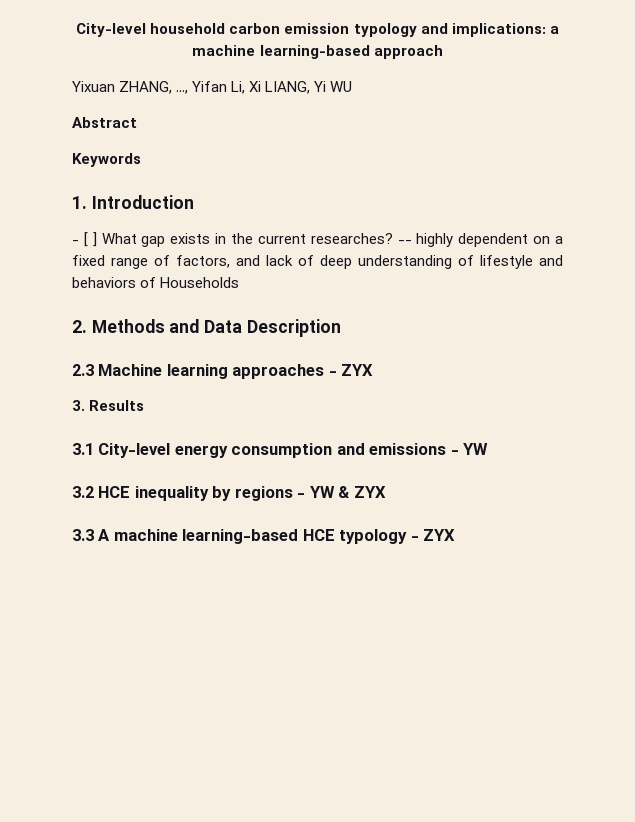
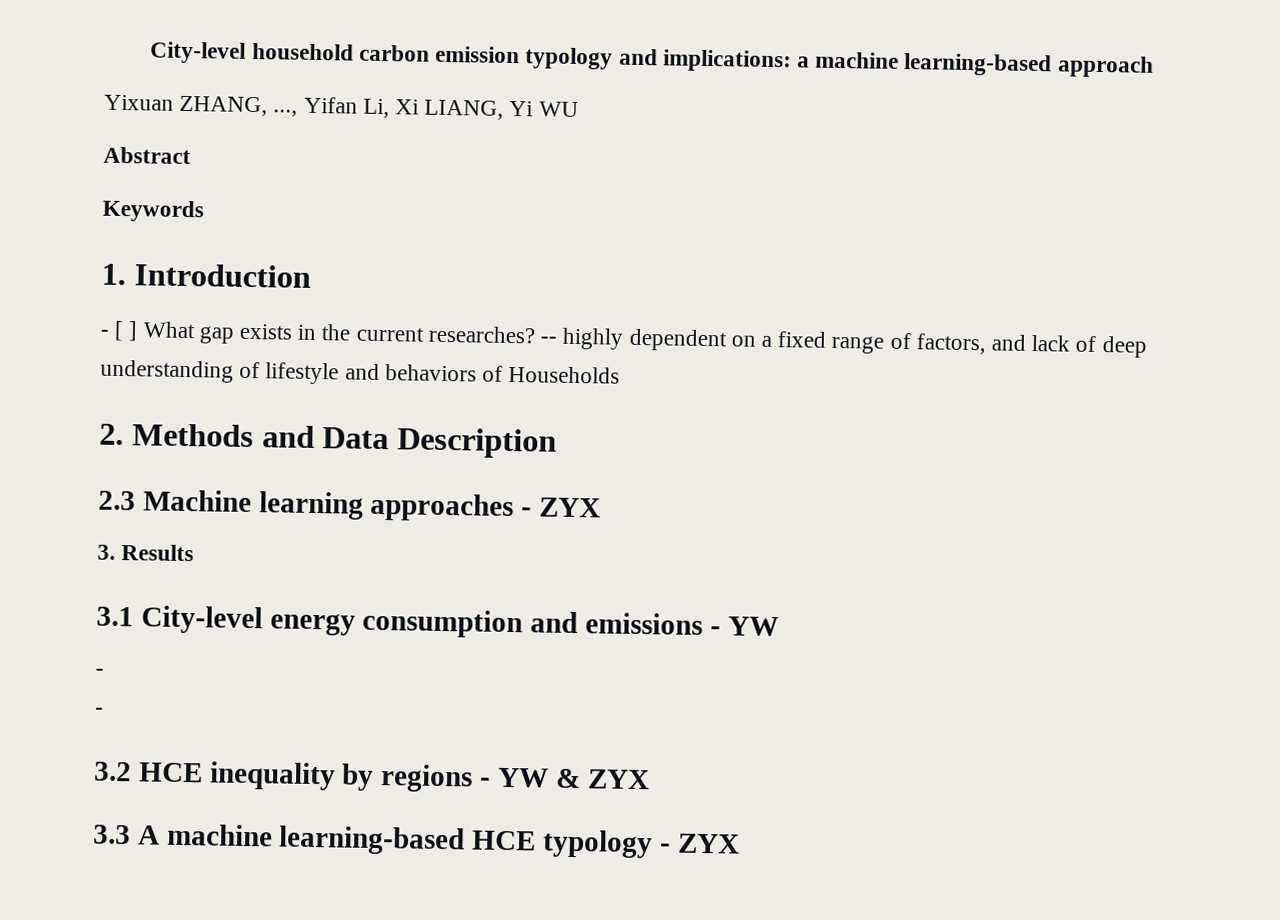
  3.1 City-level energy consumption and emissions - YW
+ -
+ -

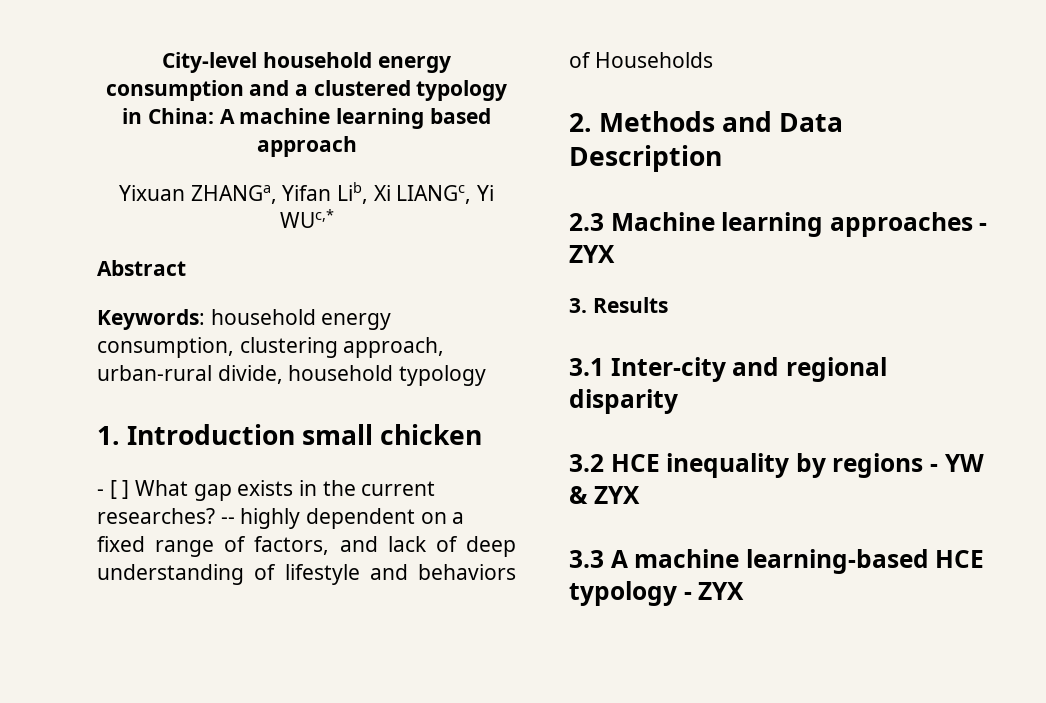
- City-level household carbon emission typology and implications: a machine learning-based approach
- Yixuan ZHANG, ..., Yifan Li, Xi LIANG, Yi WU
+ City-level household energy consumption and a clustered typology in China: A machine learning based approach
+ Yixuan ZHANGa, Yifan Lib, Xi LIANGc, Yi WUc,*
  Abstract
- Keywords
+ Keywords: household energy consumption, clustering approach, urban-rural divide, household typology
- 1. Introduction
+ 1. Introduction small chicken
- 3.1 City-level energy consumption and emissions - YW
- -
- -
+ 3.1 Inter-city and regional disparity

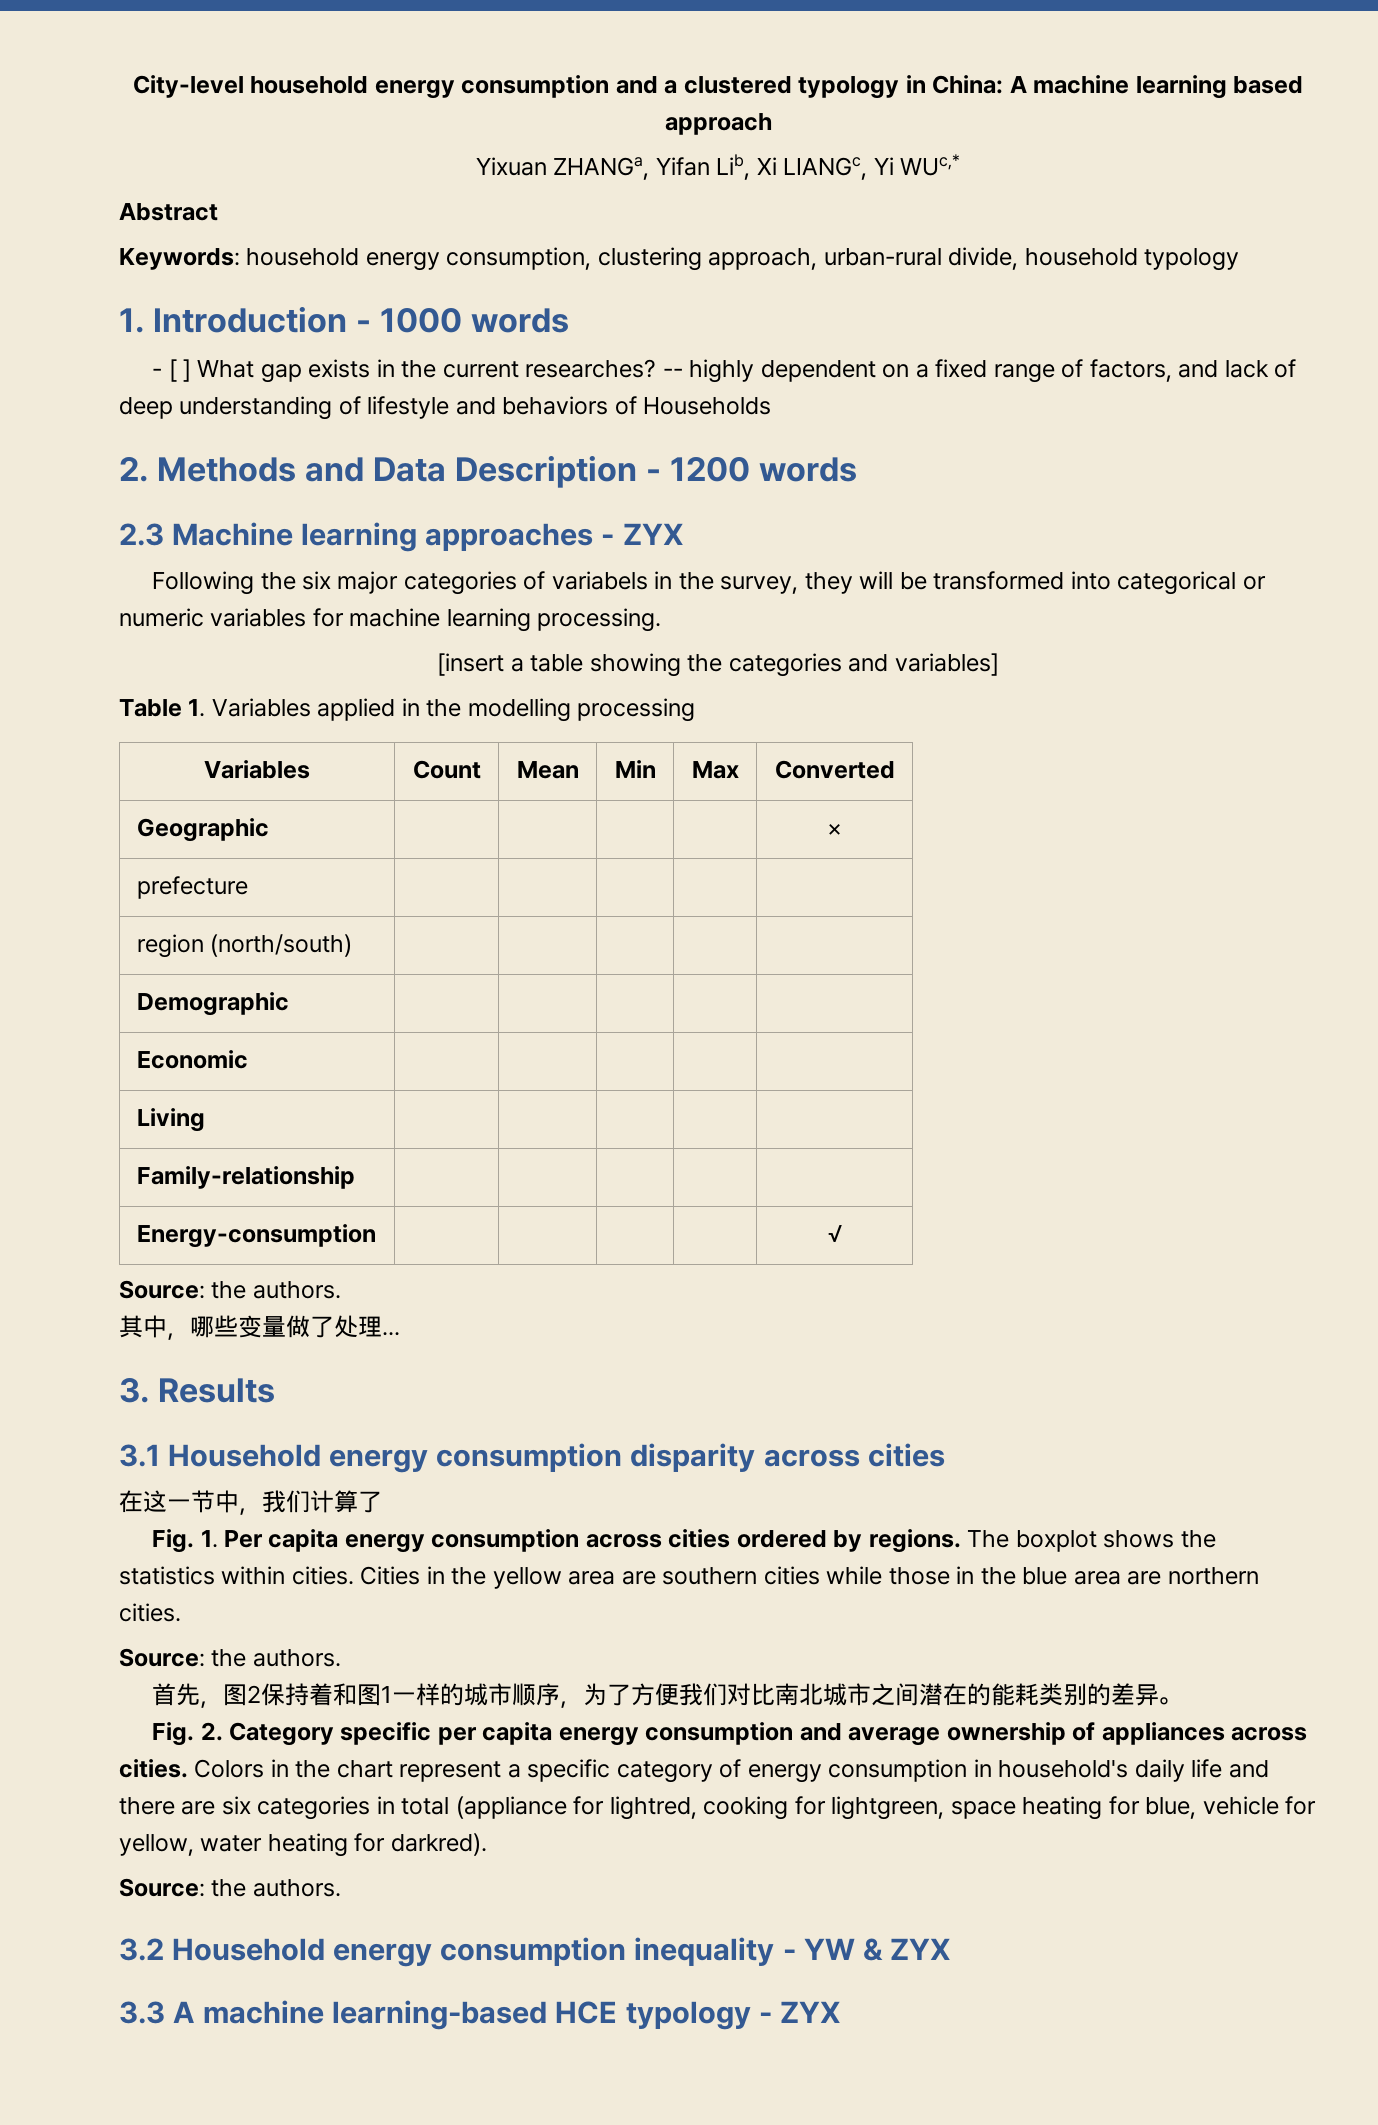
- 1. Introduction small chicken
+ 1. Introduction - 1000 words
- 2. Methods and Data Description
+ 2. Methods and Data Description - 1200 words
+ Following the six major categories of variabels in the survey, they will be transformed into categorical or numeric variables for machine learning processing.
+ [insert a table showing the categories and variables]
+ Table 1. Variables applied in the modelling processing
+ Variables | Count | Mean | Min | Max | Converted
+ Geographic | | | | | ×
+ prefecture | | | | |
+ region (north/south) | | | | |
+ Demographic | | | | |
+ Economic | | | | |
+ Living | | | | |
+ Family-relationship | | | | |
+ Energy-consumption | | | | | √
+ Source: the authors.
+ 其中，哪些变量做了处理...
  3. Results
- 3.1 Inter-city and regional disparity
- 3.2 HCE inequality by regions - YW & ZYX
+ 3.1 Household energy consumption disparity across cities
+ 在这一节中，我们计算了
+ Fig. 1. Per capita energy consumption across cities ordered by regions. The boxplot shows the statistics within cities. Cities in the yellow area are southern cities while those in the blue area are northern cities.
+ Source: the authors.
+ 首先，图2保持着和图1一样的城市顺序，为了方便我们对比南北城市之间潜在的能耗类别的差异。
+ Fig. 2. Category specific per capita energy consumption and average ownership of appliances across cities. Colors in the chart represent a specific category of energy consumption in household's daily life and there are six categories in total (appliance for lightred, cooking for lightgreen, space heating for blue, vehicle for yellow, water heating for darkred).
+ Source: the authors.
+ 3.2 Household energy consumption inequality - YW & ZYX

